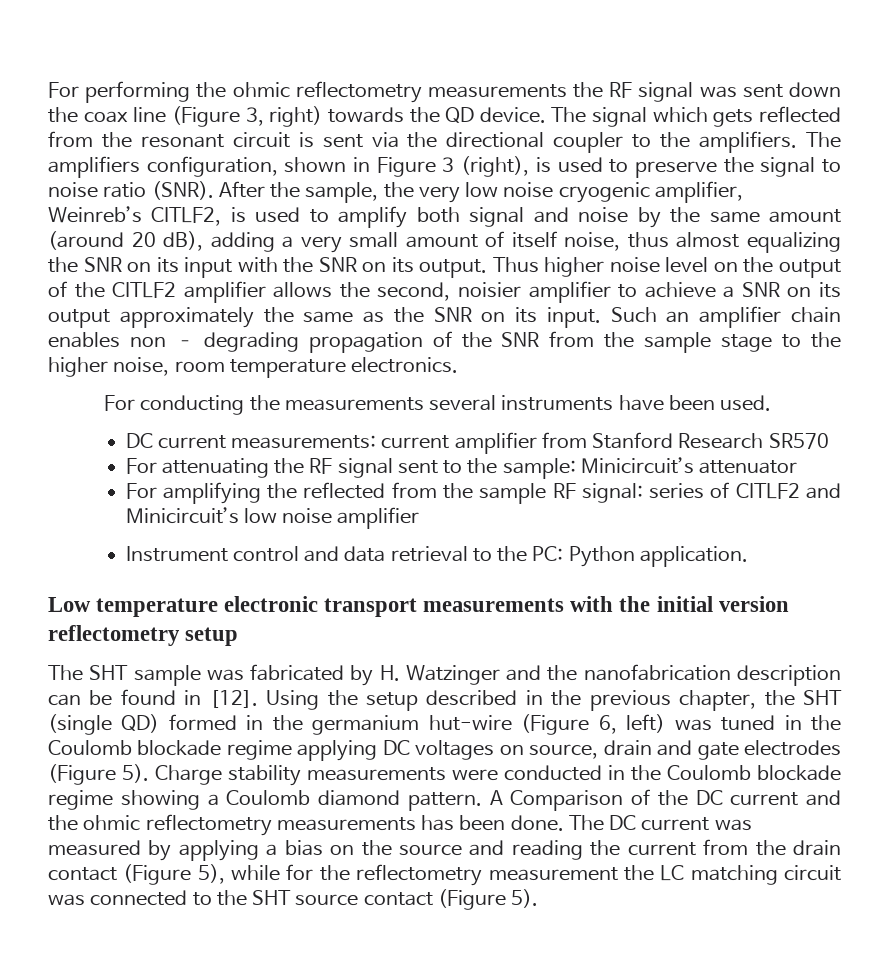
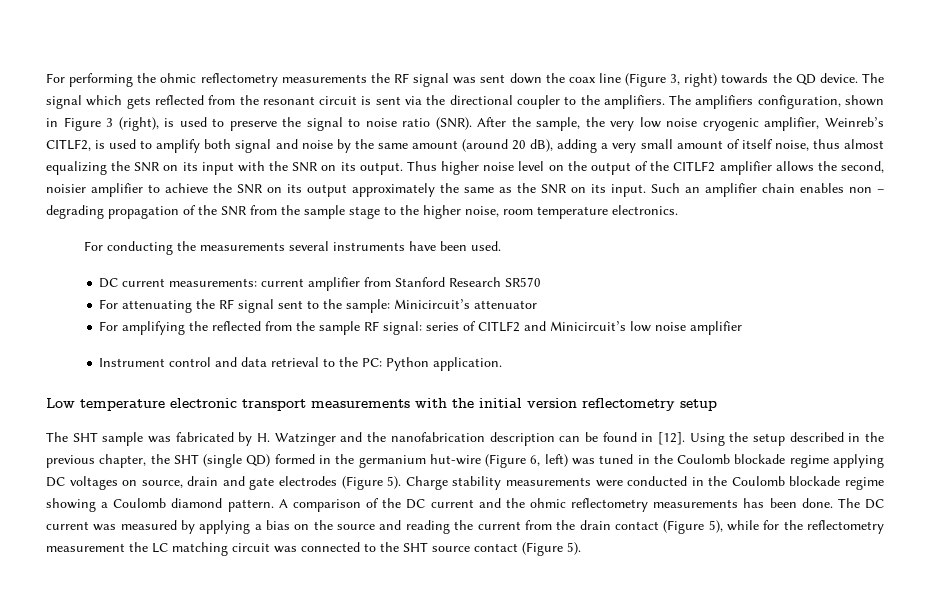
- Thus higher noise level on the output of the CITLF2 amplifier allows the second, noisier amplifier to achieve a SNR on its output approximately the same as the SNR on its input.
+ Thus higher noise level on the output of the CITLF2 amplifier allows the second, noisier amplifier to achieve the SNR on its output approximately the same as the SNR on its input.
- A Comparison of the DC current and the ohmic reflectometry measurements has been done.
+ A comparison of the DC current and the ohmic reflectometry measurements has been done.

